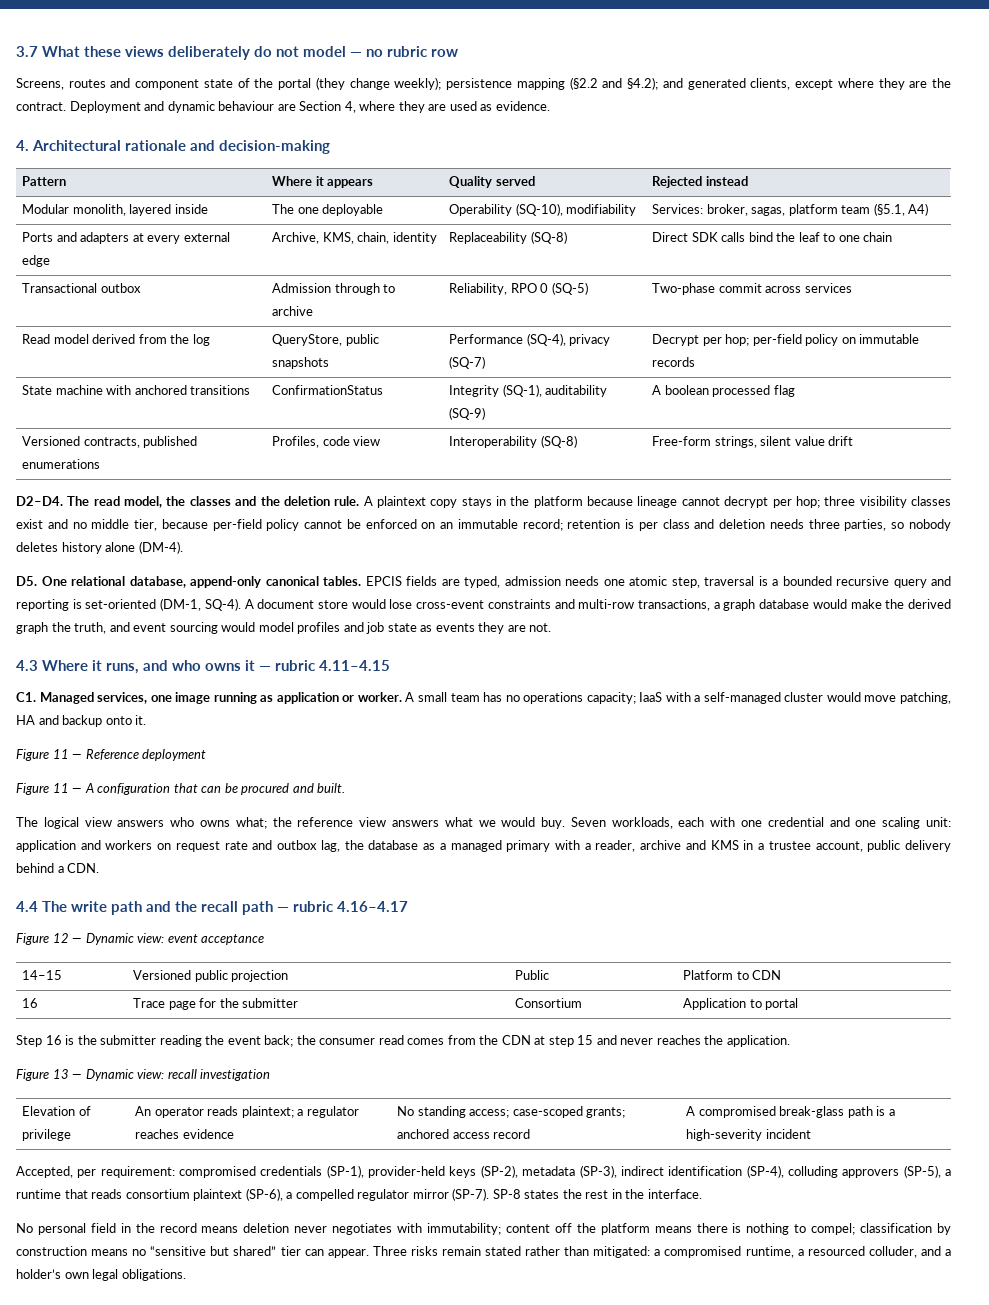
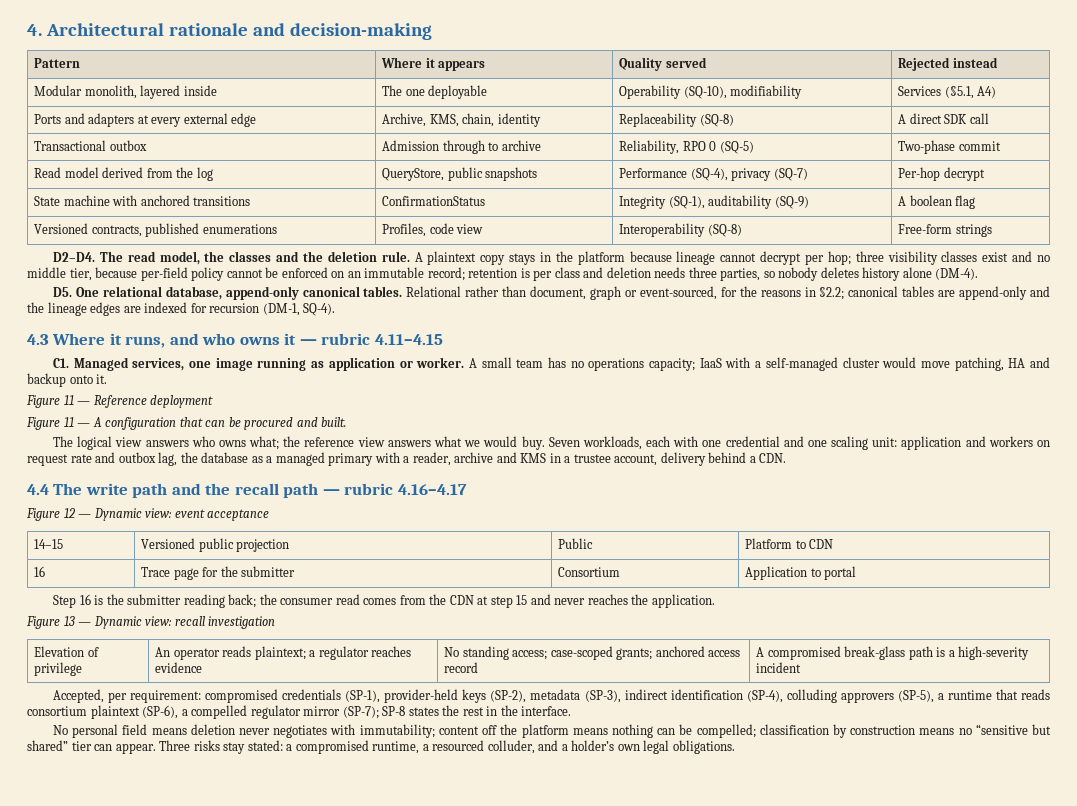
- 3.7 What these views deliberately do not model — no rubric row
- Screens, routes and component state of the portal (they change weekly); persistence mapping (§2.2 and §4.2); and generated clients, except where they are the contract. Deployment and dynamic behaviour are Section 4, where they are used as evidence.
- Modular monolith, layered inside | The one deployable | Operability (SQ-10), modifiability | Services: broker, sagas, platform team (§5.1, A4)
+ Modular monolith, layered inside | The one deployable | Operability (SQ-10), modifiability | Services (§5.1, A4)
- Ports and adapters at every external edge | Archive, KMS, chain, identity | Replaceability (SQ-8) | Direct SDK calls bind the leaf to one chain
+ Ports and adapters at every external edge | Archive, KMS, chain, identity | Replaceability (SQ-8) | A direct SDK call
- Transactional outbox | Admission through to archive | Reliability, RPO 0 (SQ-5) | Two-phase commit across services
+ Transactional outbox | Admission through to archive | Reliability, RPO 0 (SQ-5) | Two-phase commit
- Read model derived from the log | QueryStore, public snapshots | Performance (SQ-4), privacy (SQ-7) | Decrypt per hop; per-field policy on immutable records
+ Read model derived from the log | QueryStore, public snapshots | Performance (SQ-4), privacy (SQ-7) | Per-hop decrypt
- State machine with anchored transitions | ConfirmationStatus | Integrity (SQ-1), auditability (SQ-9) | A boolean processed flag
+ State machine with anchored transitions | ConfirmationStatus | Integrity (SQ-1), auditability (SQ-9) | A boolean flag
- Versioned contracts, published enumerations | Profiles, code view | Interoperability (SQ-8) | Free-form strings, silent value drift
+ Versioned contracts, published enumerations | Profiles, code view | Interoperability (SQ-8) | Free-form strings
- EPCIS fields are typed, admission needs one atomic step, traversal is a bounded recursive query and reporting is set-oriented (DM-1, SQ-4). A document store would lose cross-event constraints and multi-row transactions, a graph database would make the derived graph the truth, and event sourcing would model profiles and job state as events they are not.
+ Relational rather than document, graph or event-sourced, for the reasons in §2.2; canonical tables are append-only and the lineage edges are indexed for recursion (DM-1, SQ-4).
- Seven workloads, each with one credential and one scaling unit: application and workers on request rate and outbox lag, the database as a managed primary with a reader, archive and KMS in a trustee account, public delivery behind a CDN.
+ Seven workloads, each with one credential and one scaling unit: application and workers on request rate and outbox lag, the database as a managed primary with a reader, archive and KMS in a trustee account, delivery behind a CDN.
- Step 16 is the submitter reading the event back; the consumer read comes from the CDN at step 15 and never reaches the application.
+ Step 16 is the submitter reading back; the consumer read comes from the CDN at step 15 and never reaches the application.
- Accepted, per requirement: compromised credentials (SP-1), provider-held keys (SP-2), metadata (SP-3), indirect identification (SP-4), colluding approvers (SP-5), a runtime that reads consortium plaintext (SP-6), a compelled regulator mirror (SP-7). SP-8 states the rest in the interface.
+ Accepted, per requirement: compromised credentials (SP-1), provider-held keys (SP-2), metadata (SP-3), indirect identification (SP-4), colluding approvers (SP-5), a runtime that reads consortium plaintext (SP-6), a compelled regulator mirror (SP-7); SP-8 states the rest in the interface.
- No personal field in the record means deletion never negotiates with immutability; content off the platform means there is nothing to compel; classification by construction means no “sensitive but shared” tier can appear.
+ No personal field means deletion never negotiates with immutability; content off the platform means nothing can be compelled; classification by construction means no “sensitive but shared” tier can appear.
- Three risks remain stated rather than mitigated: a compromised runtime, a resourced colluder, and a holder’s own legal obligations.
+ Three risks stay stated: a compromised runtime, a resourced colluder, and a holder’s own legal obligations.

